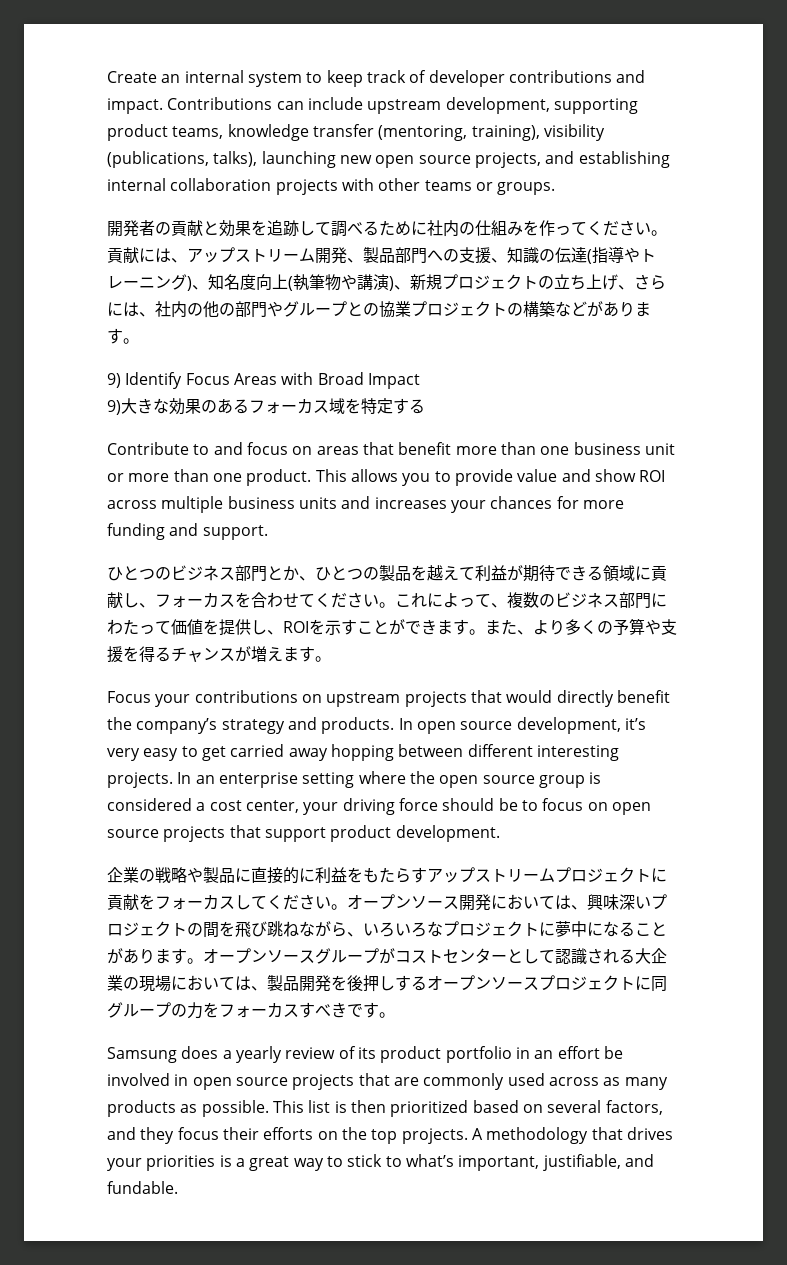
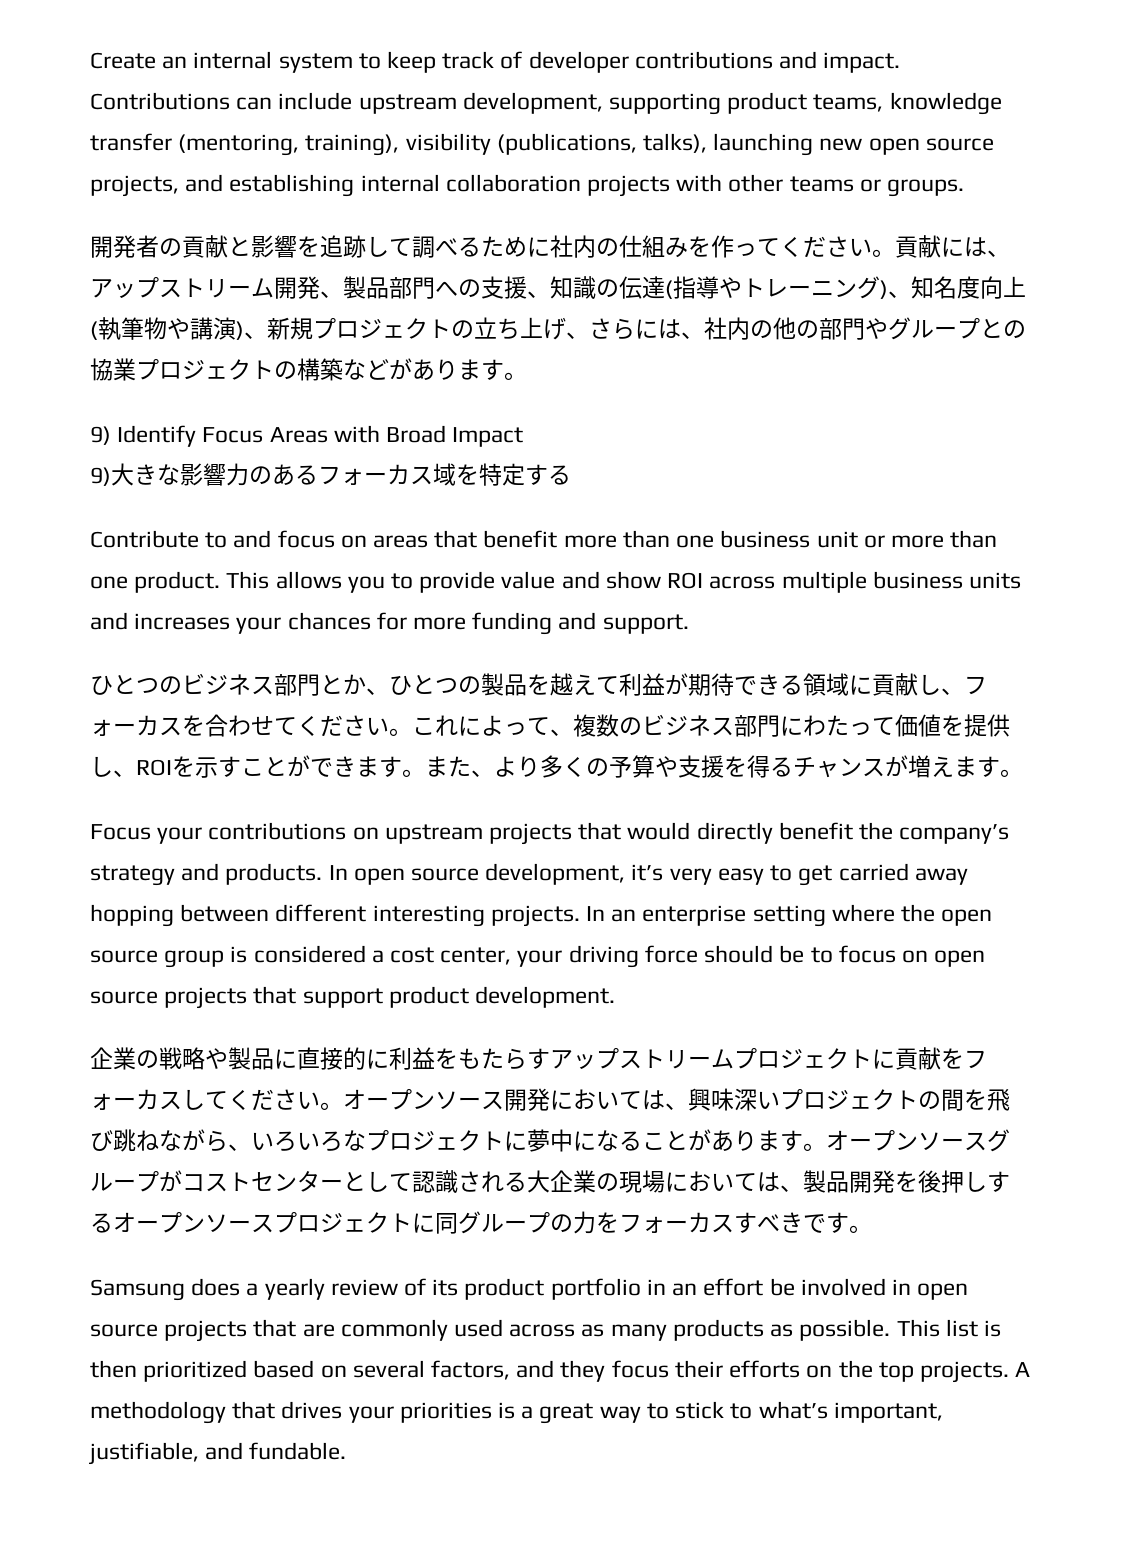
- 開発者の貢献と効果を追跡して調べるために社内の仕組みを作ってください。
+ 開発者の貢献と影響を追跡して調べるために社内の仕組みを作ってください。
- 9)大きな効果のあるフォーカス域を特定する
+ 9)大きな影響力のあるフォーカス域を特定する

